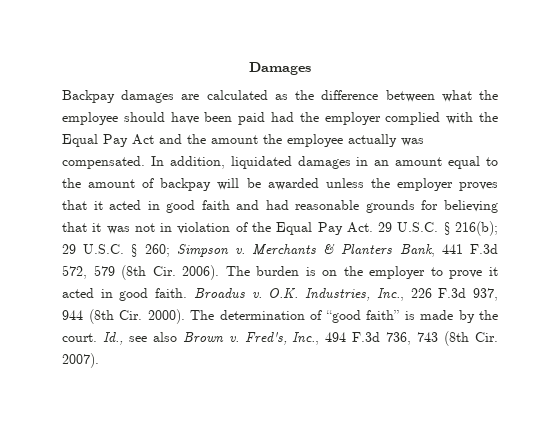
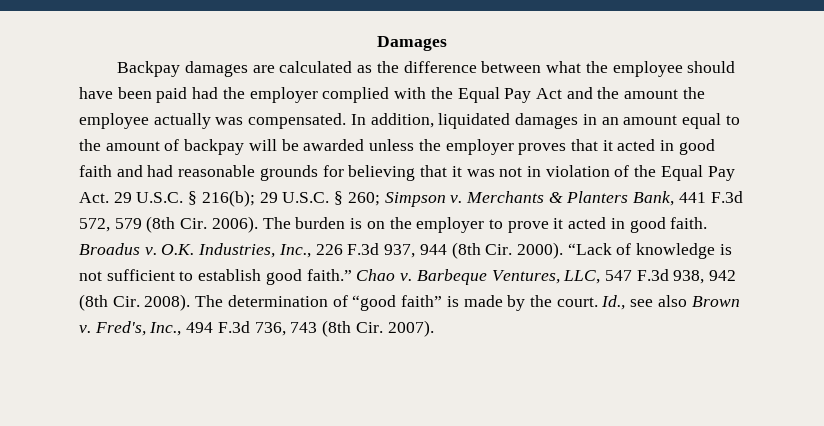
+ “Lack of knowledge is not sufficient to establish good faith.” Chao v. Barbeque Ventures, LLC, 547 F.3d 938, 942 (8th Cir. 2008).

